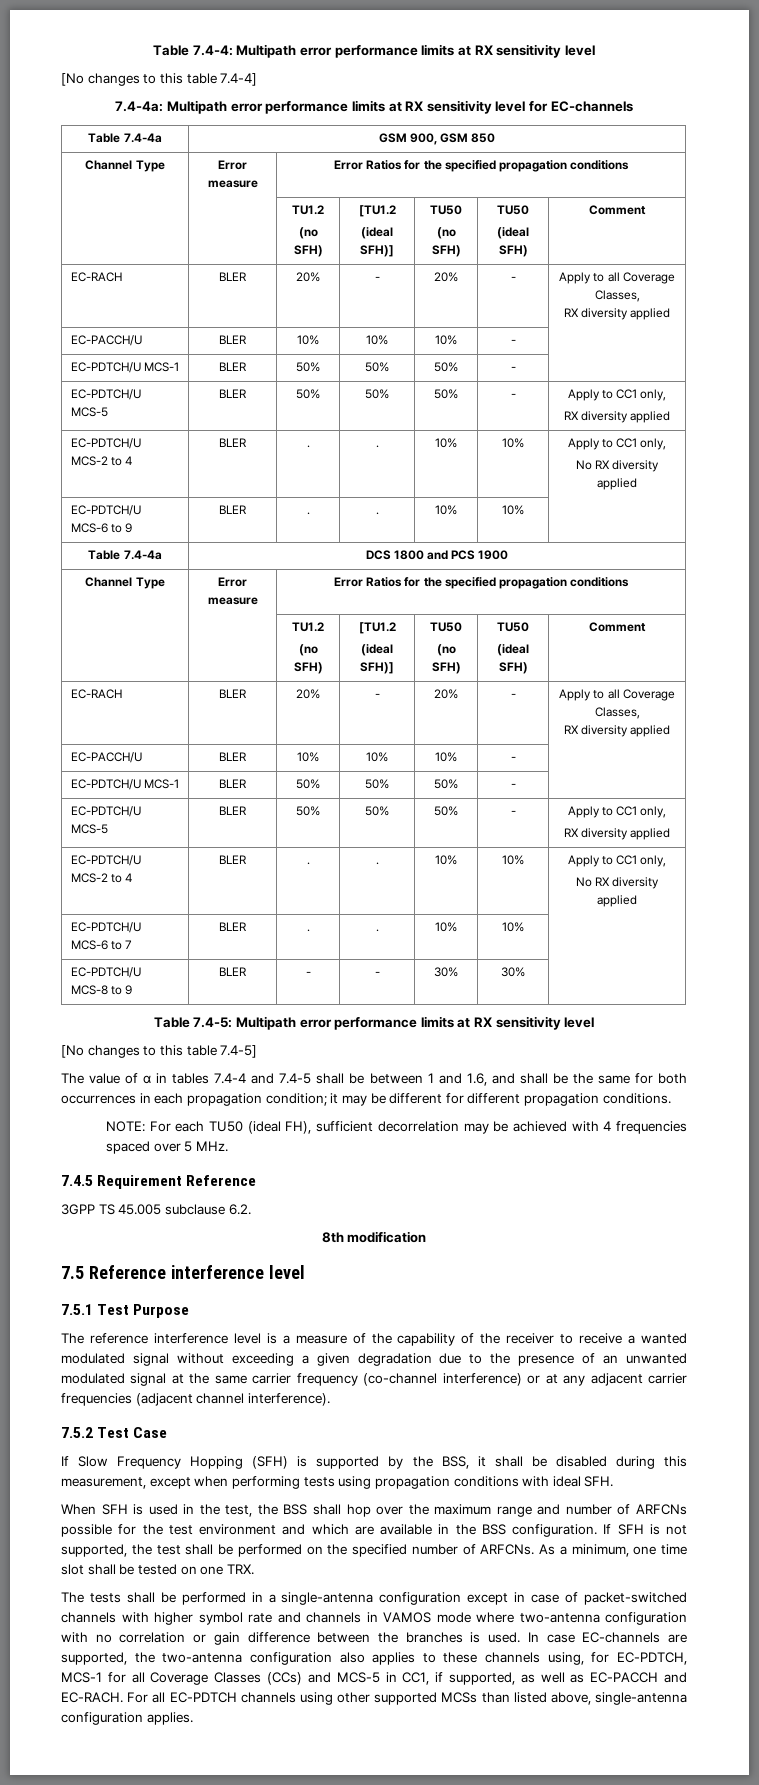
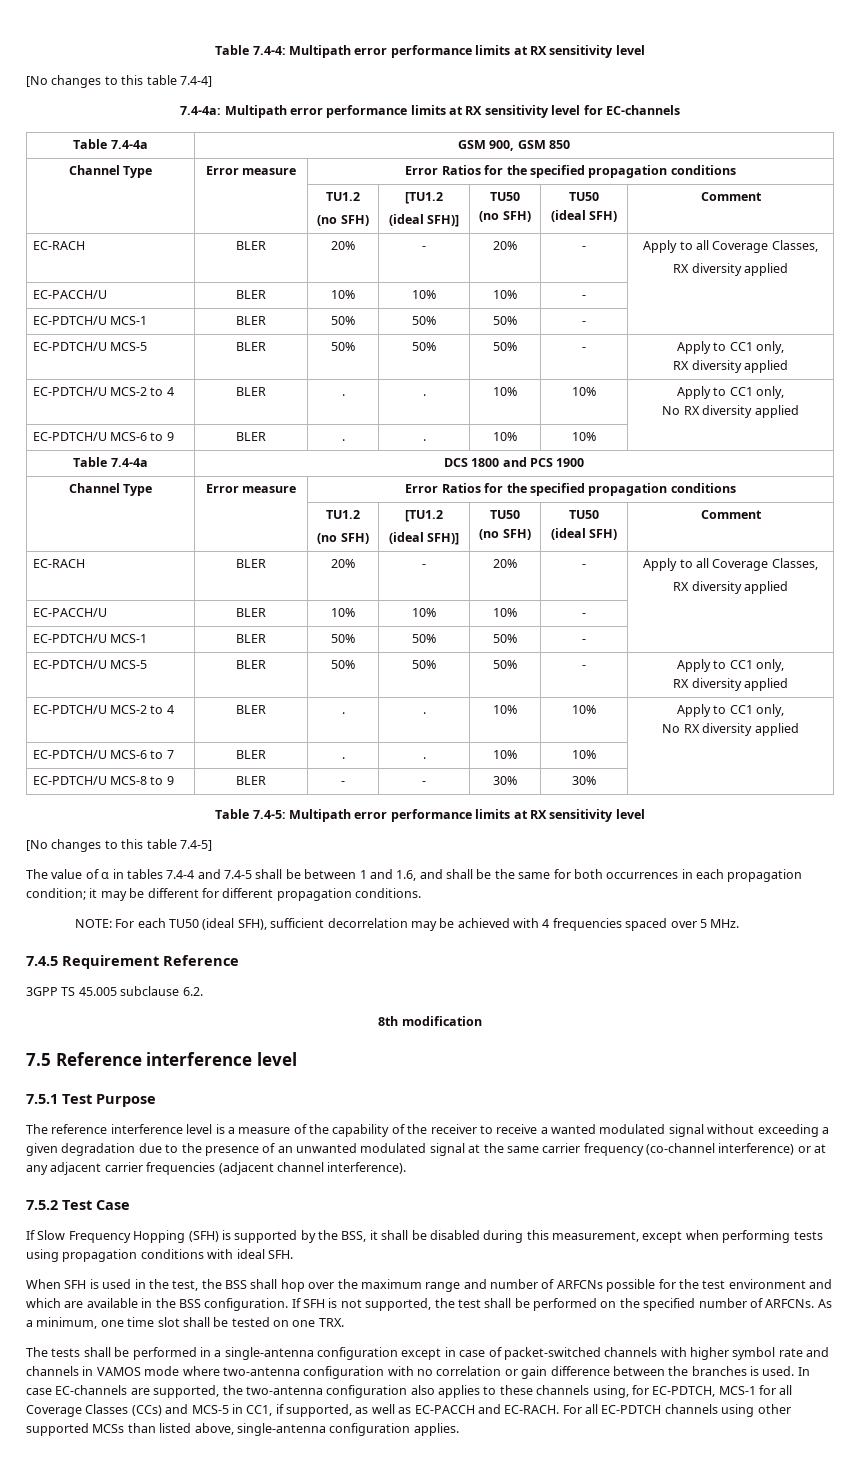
- NOTE: For each TU50 (ideal FH), sufficient decorrelation may be achieved with 4 frequencies spaced over 5 MHz.
+ NOTE: For each TU50 (ideal SFH), sufficient decorrelation may be achieved with 4 frequencies spaced over 5 MHz.

